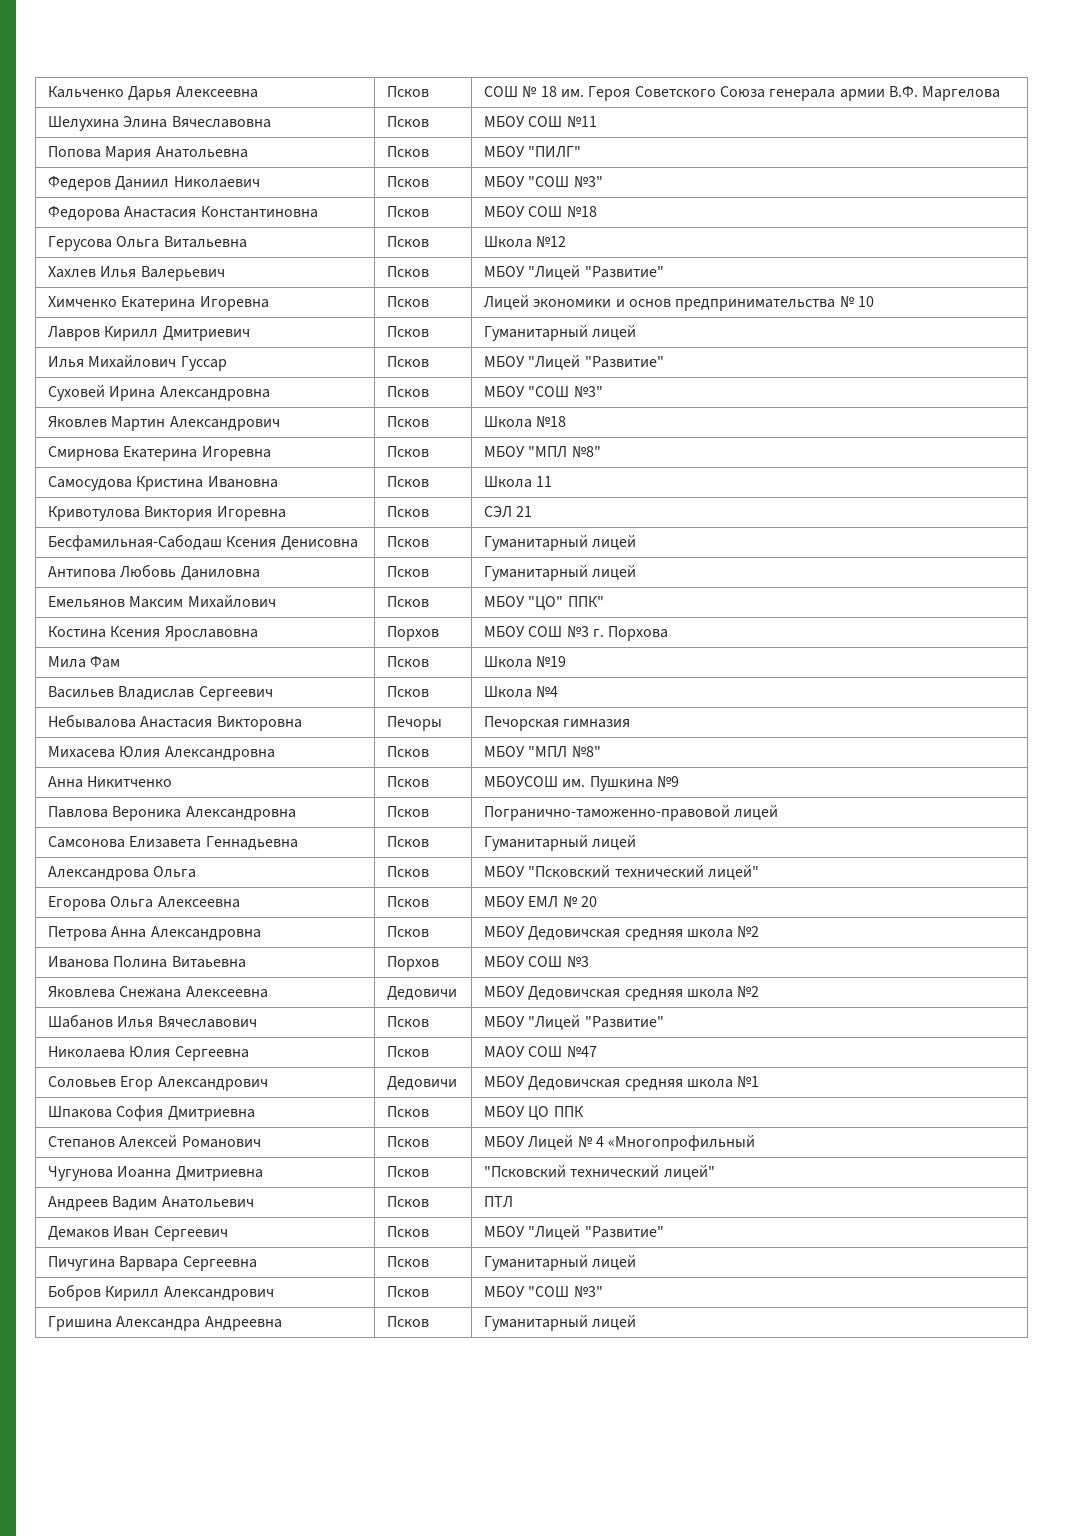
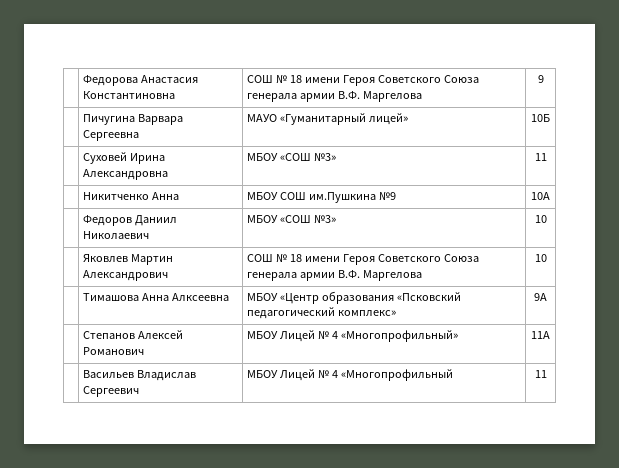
- Кальченко Дарья Алексеевна | Псков | СОШ № 18 им. Героя Советского Союза генерала армии В.Ф. Маргелова
- Шелухина Элина Вячеславовна | Псков | МБОУ СОШ №11
- Попова Мария Анатольевна | Псков | МБОУ "ПИЛГ"
- Федеров Даниил Николаевич | Псков | МБОУ "СОШ №3"
- Федорова Анастасия Константиновна | Псков | МБОУ СОШ №18
- Герусова Ольга Витальевна | Псков | Школа №12
- Хахлев Илья Валерьевич | Псков | МБОУ "Лицей "Развитие"
- Химченко Екатерина Игоревна | Псков | Лицей экономики и основ предпринимательства № 10
- Лавров Кирилл Дмитриевич | Псков | Гуманитарный лицей
- Илья Михайлович Гуссар | Псков | МБОУ "Лицей "Развитие"
- Суховей Ирина Александровна | Псков | МБОУ "СОШ №3"
- Яковлев Мартин Александрович | Псков | Школа №18
- Смирнова Екатерина Игоревна | Псков | МБОУ "МПЛ №8"
- Самосудова Кристина Ивановна | Псков | Школа 11
- Кривотулова Виктория Игоревна | Псков | СЭЛ 21
- Бесфамильная-Сабодаш Ксения Денисовна | Псков | Гуманитарный лицей
- Антипова Любовь Даниловна | Псков | Гуманитарный лицей
- Емельянов Максим Михайлович | Псков | МБОУ "ЦО" ППК"
- Костина Ксения Ярославовна | Порхов | МБОУ СОШ №3 г. Порхова
- Мила Фам | Псков | Школа №19
- Васильев Владислав Сергеевич | Псков | Школа №4
- Небывалова Анастасия Викторовна | Печоры | Печорская гимназия
- Михасева Юлия Александровна | Псков | МБОУ "МПЛ №8"
- Анна Никитченко | Псков | МБОУСОШ им. Пушкина №9
- Павлова Вероника Александровна | Псков | Погранично-таможенно-правовой лицей
- Самсонова Елизавета Геннадьевна | Псков | Гуманитарный лицей
- Александрова Ольга | Псков | МБОУ "Псковский технический лицей"
- Егорова Ольга Алексеевна | Псков | МБОУ ЕМЛ № 20
- Петрова Анна Александровна | Псков | МБОУ Дедовичская средняя школа №2
- Иванова Полина Витаьевна | Порхов | МБОУ СОШ №3
- Яковлева Снежана Алексеевна | Дедовичи | МБОУ Дедовичская средняя школа №2
- Шабанов Илья Вячеславович | Псков | МБОУ "Лицей "Развитие"
- Николаева Юлия Сергеевна | Псков | МАОУ СОШ №47
- Соловьев Егор Александрович | Дедовичи | МБОУ Дедовичская средняя школа №1
- Шпакова София Дмитриевна | Псков | МБОУ ЦО ППК
- Степанов Алексей Романович | Псков | МБОУ Лицей № 4 «Многопрофильный
- Чугунова Иоанна Дмитриевна | Псков | "Псковский технический лицей"
- Андреев Вадим Анатольевич | Псков | ПТЛ
- Демаков Иван Сергеевич | Псков | МБОУ "Лицей "Развитие"
- Пичугина Варвара Сергеевна | Псков | Гуманитарный лицей
- Бобров Кирилл Александрович | Псков | МБОУ "СОШ №3"
- Гришина Александра Андреевна | Псков | Гуманитарный лицей
+ | Федорова Анастасия Константиновна | СОШ № 18 имени Героя Советского Союза генерала армии В.Ф. Маргелова | 9
+ | Пичугина Варвара Сергеевна | МАУО «Гуманитарный лицей» | 10Б
+ | Суховей Ирина Александровна | МБОУ «СОШ №3» | 11
+ | Никитченко Анна | МБОУ СОШ им.Пушкина №9 | 10А
+ | Федоров Даниил Николаевич | МБОУ «СОШ №3» | 10
+ | Яковлев Мартин Александрович | СОШ № 18 имени Героя Советского Союза генерала армии В.Ф. Маргелова | 10
+ | Тимашова Анна Алксеевна | МБОУ «Центр образования «Псковский педагогический комплекс» | 9А
+ | Степанов Алексей Романович | МБОУ Лицей № 4 «Многопрофильный» | 11А
+ | Васильев Владислав Сергеевич | МБОУ Лицей № 4 «Многопрофильный | 11

